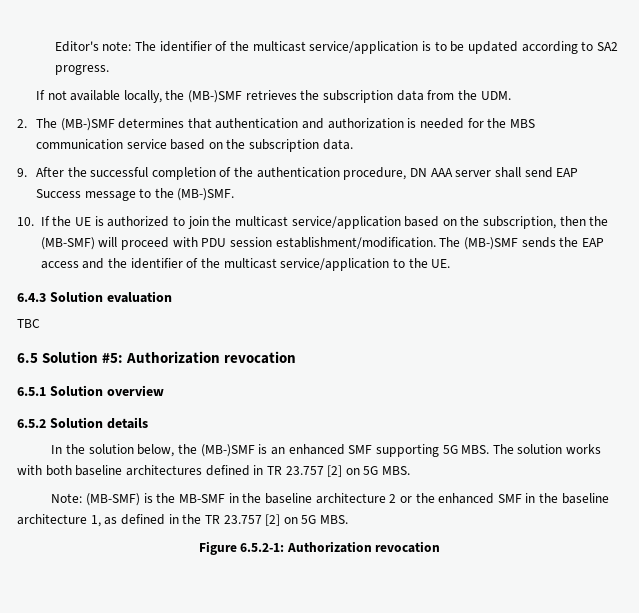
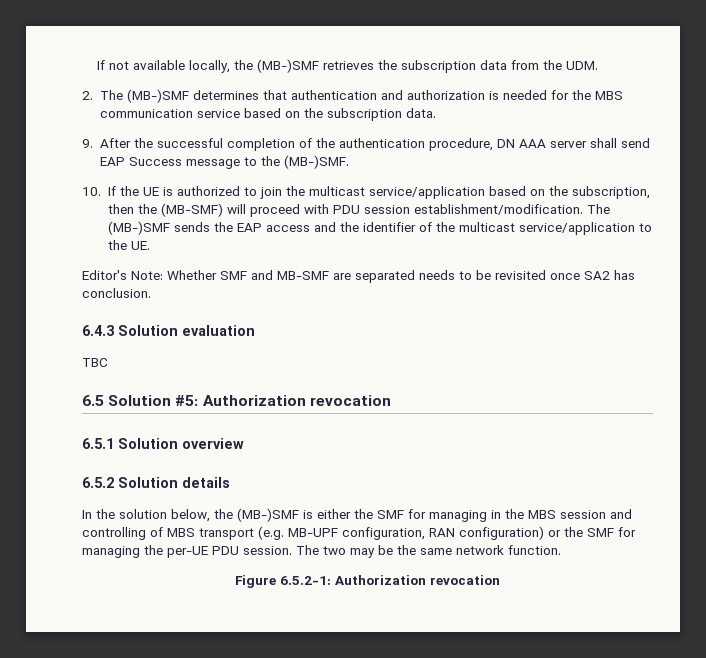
- Editor's note: The identifier of the multicast service/application is to be updated according to SA2 progress.
+ Editor's Note: Whether SMF and MB-SMF are separated needs to be revisited once SA2 has conclusion.
- In the solution below, the (MB-)SMF is an enhanced SMF supporting 5G MBS. The solution works with both baseline architectures defined in TR 23.757 [2] on 5G MBS.
- Note: (MB-SMF) is the MB-SMF in the baseline architecture 2 or the enhanced SMF in the baseline architecture 1, as defined in the TR 23.757 [2] on 5G MBS.
+ In the solution below, the (MB-)SMF is either the SMF for managing in the MBS session and controlling of MBS transport (e.g. MB-UPF configuration, RAN configuration) or the SMF for managing the per-UE PDU session. The two may be the same network function.

